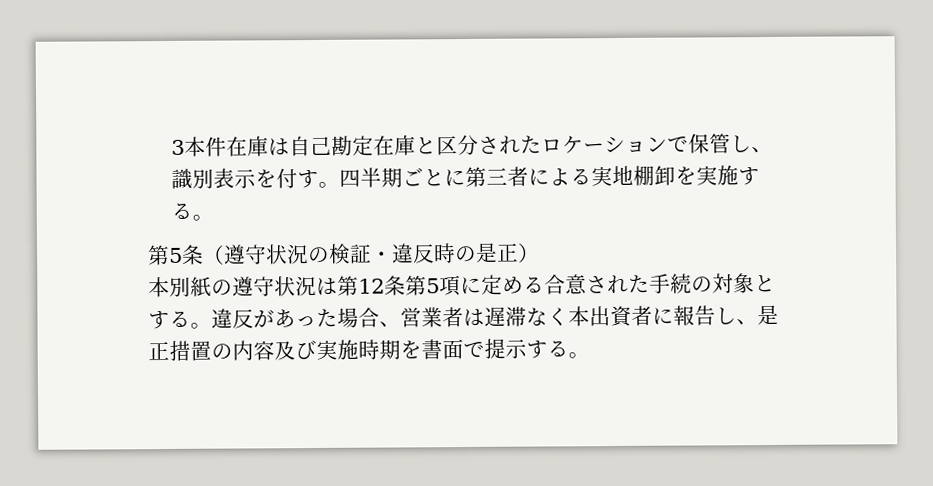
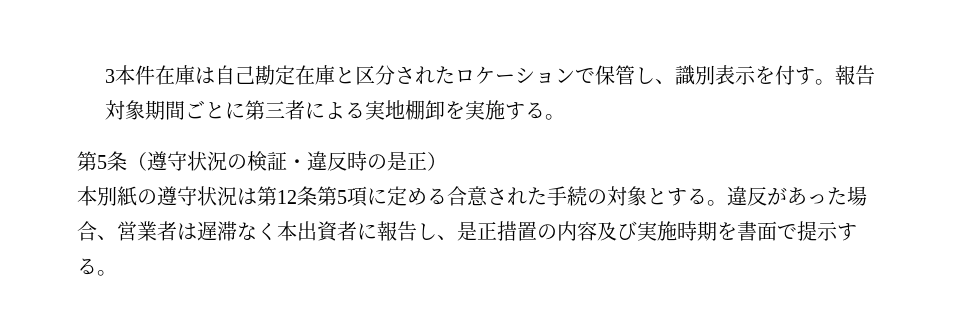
- 四半期ごとに第三者による実地棚卸を実施する。
+ 報告対象期間ごとに第三者による実地棚卸を実施する。

